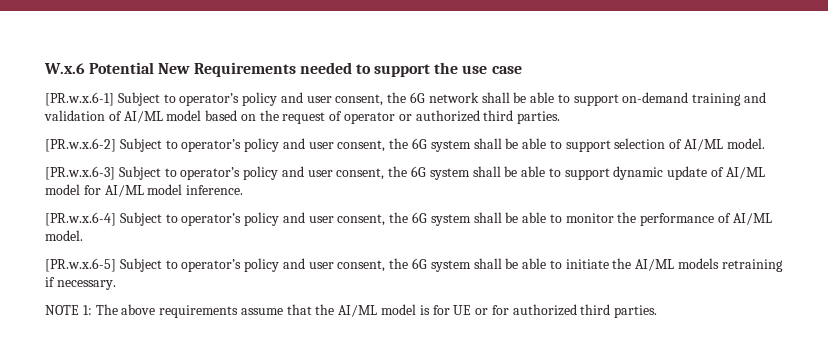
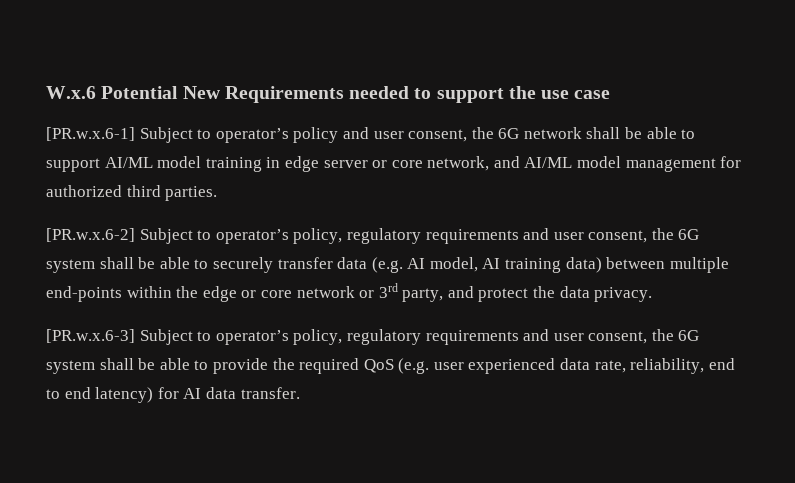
- [PR.w.x.6-1] Subject to operator’s policy and user consent, the 6G network shall be able to support on-demand training and validation of AI/ML model based on the request of operator or authorized third parties.
+ [PR.w.x.6-1] Subject to operator’s policy and user consent, the 6G network shall be able to support AI/ML model training in edge server or core network, and AI/ML model management for authorized third parties.
- [PR.w.x.6-2] Subject to operator’s policy and user consent, the 6G system shall be able to support selection of AI/ML model.
+ [PR.w.x.6-2] Subject to operator’s policy, regulatory requirements and user consent, the 6G system shall be able to securely transfer data (e.g. AI model, AI training data) between multiple end-points within the edge or core network or 3rd party, and protect the data privacy.
- [PR.w.x.6-3] Subject to operator’s policy and user consent, the 6G system shall be able to support dynamic update of AI/ML model for AI/ML model inference.
- [PR.w.x.6-4] Subject to operator’s policy and user consent, the 6G system shall be able to monitor the performance of AI/ML model.
- [PR.w.x.6-5] Subject to operator’s policy and user consent, the 6G system shall be able to initiate the AI/ML models retraining if necessary.
- NOTE 1: The above requirements assume that the AI/ML model is for UE or for authorized third parties.
+ [PR.w.x.6-3] Subject to operator’s policy, regulatory requirements and user consent, the 6G system shall be able to provide the required QoS (e.g. user experienced data rate, reliability, end to end latency) for AI data transfer.

